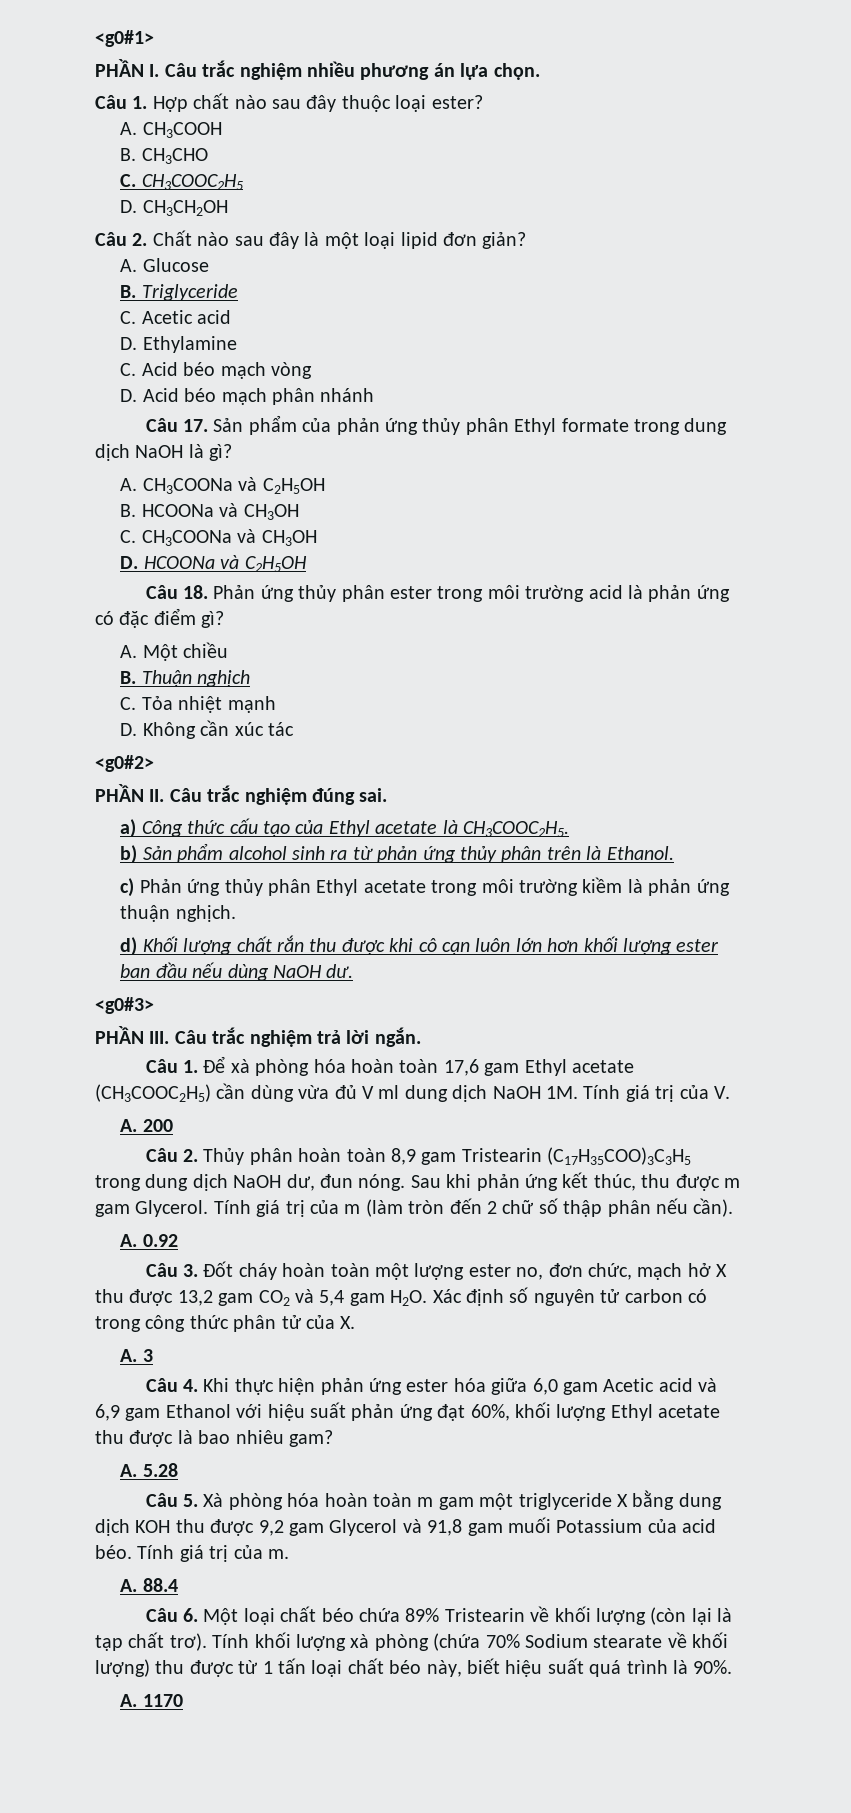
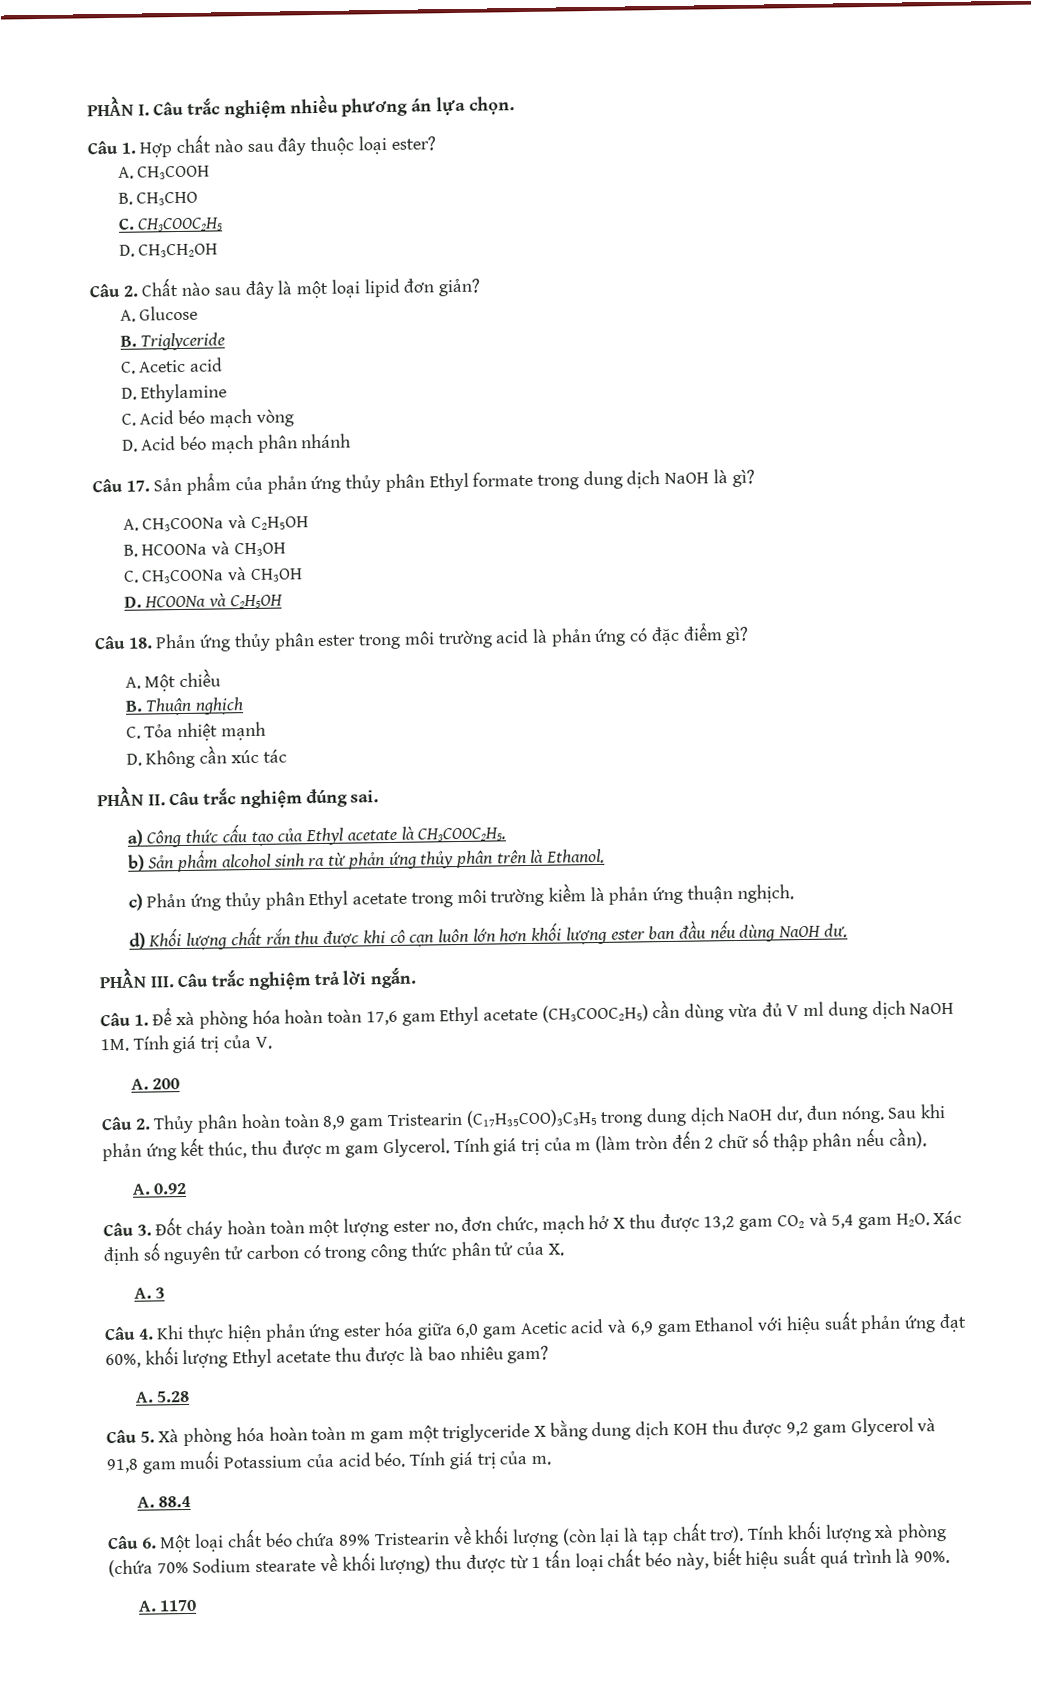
- <g0#1>
- <g0#2>
- <g0#3>

